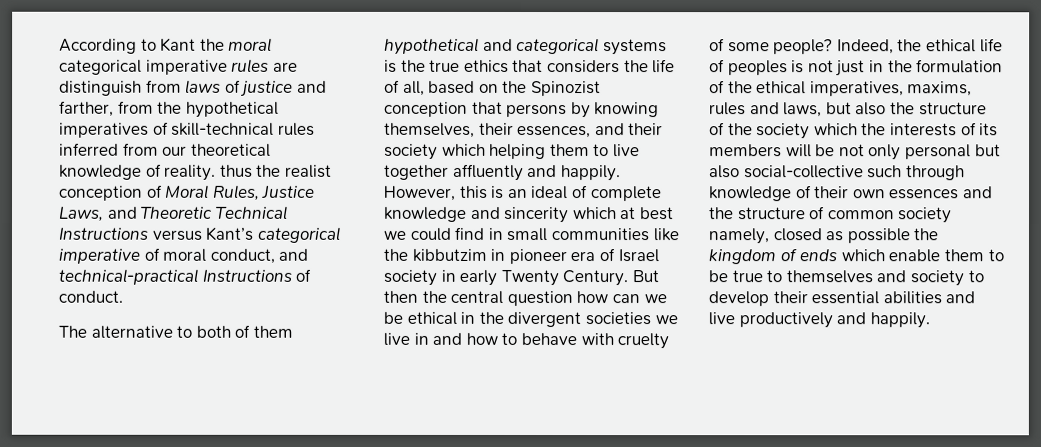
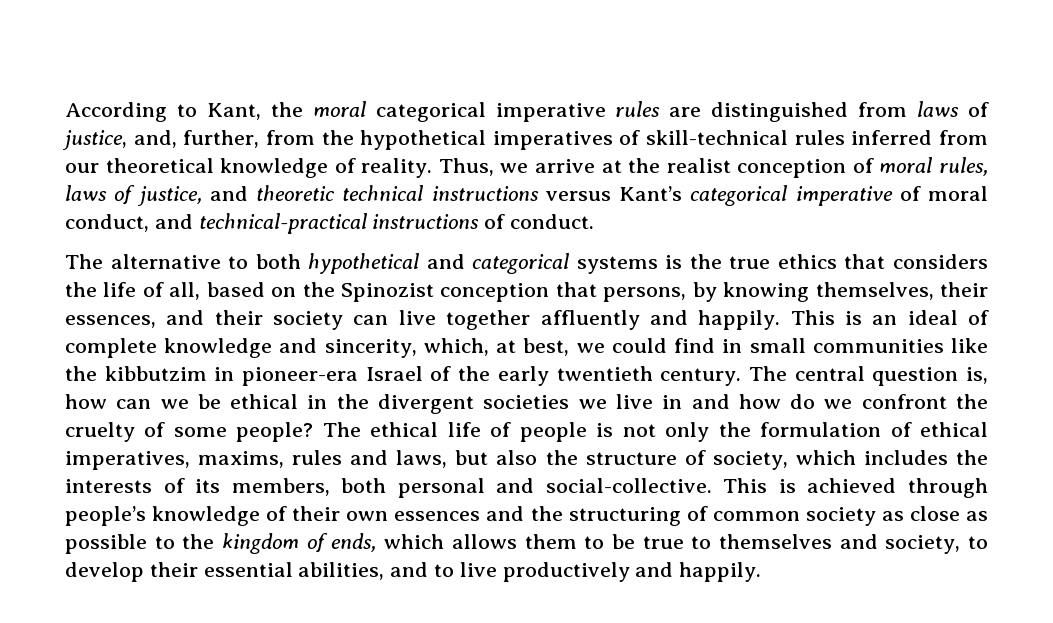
- According to Kant the moral categorical imperative rules are distinguish from laws of justice and farther, from the hypothetical imperatives of skill-technical rules inferred from our theoretical knowledge of reality. thus the realist conception of Moral Rules, Justice Laws, and Theoretic Technical Instructions versus Kant’s categorical imperative of moral conduct, and technical-practical Instructions of conduct.
+ According to Kant, the moral categorical imperative rules are distinguished from laws of justice, and, further, from the hypothetical imperatives of skill-technical rules inferred from our theoretical knowledge of reality. Thus, we arrive at the realist conception of moral rules, laws of justice, and theoretic technical instructions versus Kant’s categorical imperative of moral conduct, and technical-practical instructions of conduct.
- The alternative to both of them hypothetical and categorical systems is the true ethics that considers the life of all, based on the Spinozist conception that persons by knowing themselves, their essences, and their society which helping them to live together affluently and happily.
+ The alternative to both hypothetical and categorical systems is the true ethics that considers the life of all, based on the Spinozist conception that persons, by knowing themselves, their essences, and their society can live together affluently and happily.
- However, this is an ideal of complete knowledge and sincerity which at best we could find in small communities like the kibbutzim in pioneer era of Israel society in early Twenty Century. But then the central question how can we be ethical in the divergent societies we live in and how to behave with cruelty of some people?
+ This is an ideal of complete knowledge and sincerity, which, at best, we could find in small communities like the kibbutzim in pioneer-era Israel of the early twentieth century. The central question is, how can we be ethical in the divergent societies we live in and how do we confront the cruelty of some people?
- Indeed, the ethical life of peoples is not just in the formulation of the ethical imperatives, maxims, rules and laws, but also the structure of the society which the interests of its members will be not only personal but also social-collective such through knowledge of their own essences and the structure of common society namely, closed as possible the kingdom of ends which enable them to be true to themselves and society to develop their essential abilities and live productively and happily.
+ The ethical life of people is not only the formulation of ethical imperatives, maxims, rules and laws, but also the structure of society, which includes the interests of its members, both personal and social-collective. This is achieved through people’s knowledge of their own essences and the structuring of common society as close as possible to the kingdom of ends, which allows them to be true to themselves and society, to develop their essential abilities, and to live productively and happily.

